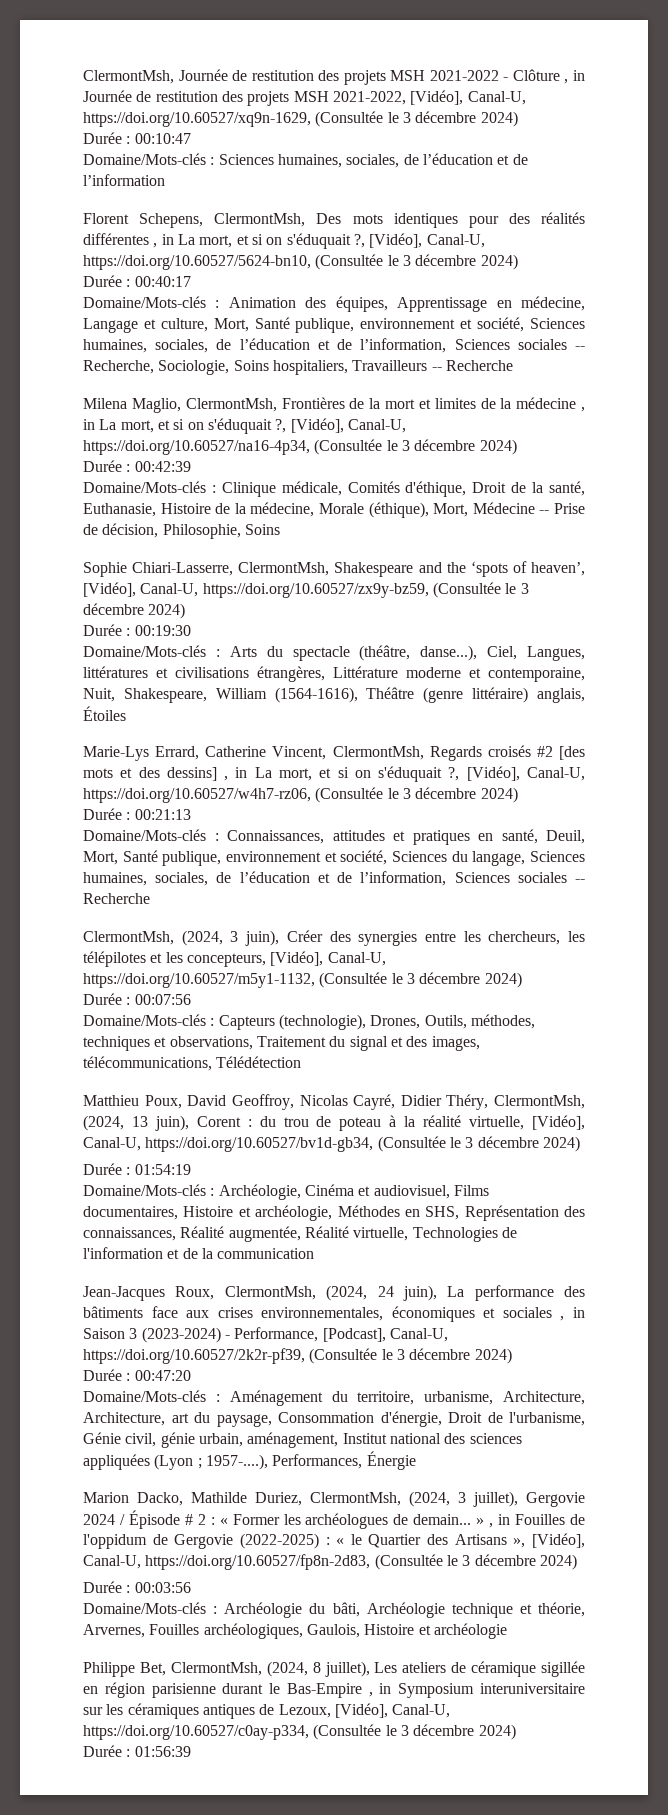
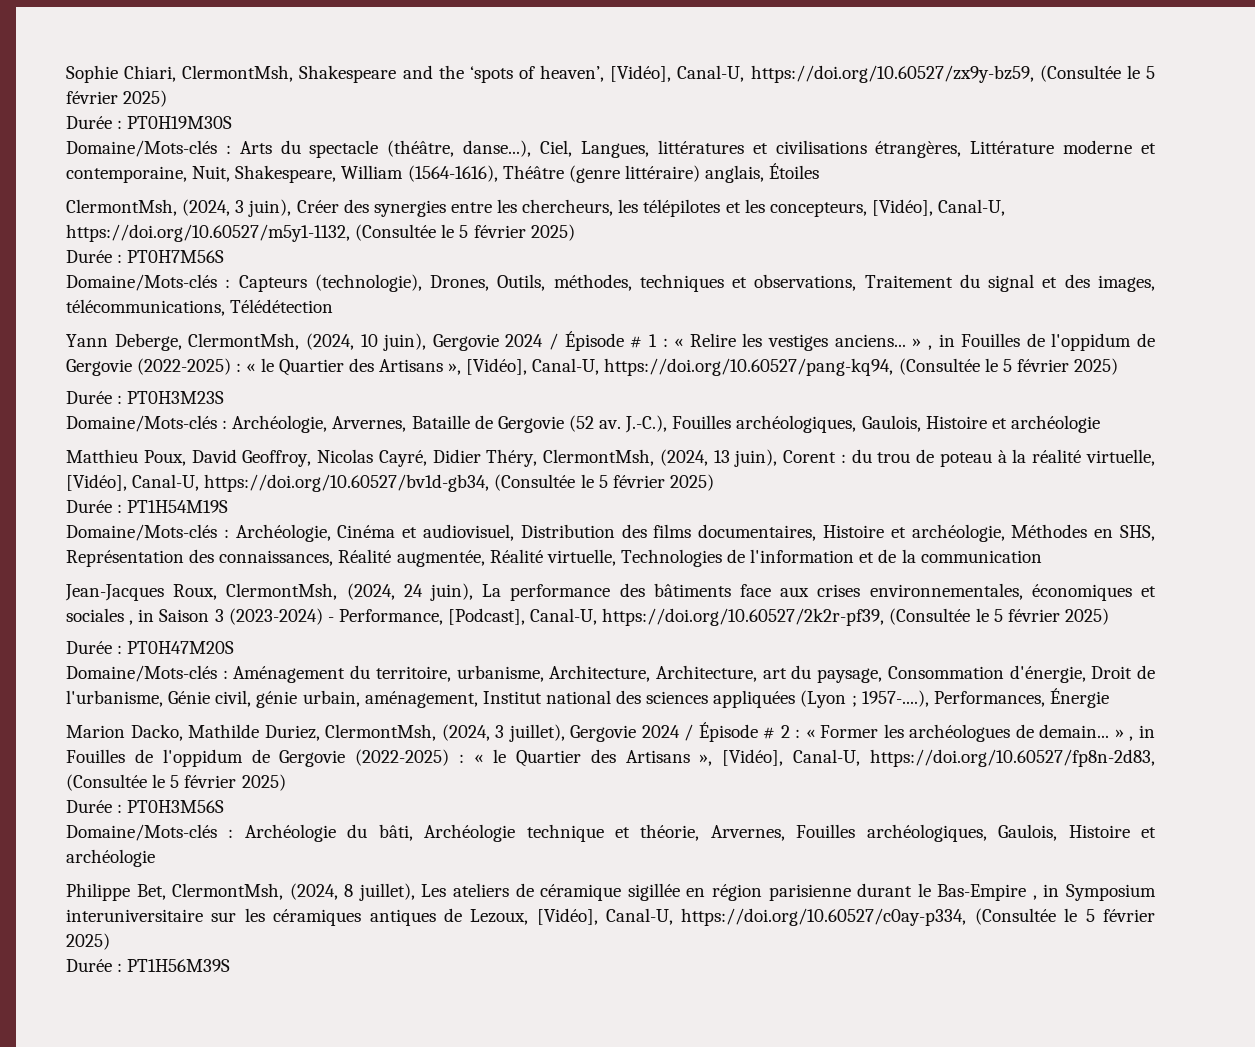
- ClermontMsh, Journée de restitution des projets MSH 2021-2022 - Clôture , in Journée de restitution des projets MSH 2021-2022, [Vidéo], Canal-U, https://doi.org/10.60527/xq9n-1629, (Consultée le 3 décembre 2024)
- Durée : 00:10:47
- Domaine/Mots-clés : Sciences humaines, sociales, de l’éducation et de l’information
- Florent Schepens, ClermontMsh, Des mots identiques pour des réalités différentes , in La mort, et si on s'éduquait ?, [Vidéo], Canal-U, https://doi.org/10.60527/5624-bn10, (Consultée le 3 décembre 2024)
- Durée : 00:40:17
- Domaine/Mots-clés : Animation des équipes, Apprentissage en médecine, Langage et culture, Mort, Santé publique, environnement et société, Sciences humaines, sociales, de l’éducation et de l’information, Sciences sociales -- Recherche, Sociologie, Soins hospitaliers, Travailleurs -- Recherche
- Milena Maglio, ClermontMsh, Frontières de la mort et limites de la médecine , in La mort, et si on s'éduquait ?, [Vidéo], Canal-U, https://doi.org/10.60527/na16-4p34, (Consultée le 3 décembre 2024)
- Durée : 00:42:39
- Domaine/Mots-clés : Clinique médicale, Comités d'éthique, Droit de la santé, Euthanasie, Histoire de la médecine, Morale (éthique), Mort, Médecine -- Prise de décision, Philosophie, Soins
- Sophie Chiari-Lasserre, ClermontMsh, Shakespeare and the ‘spots of heaven’, [Vidéo], Canal-U, https://doi.org/10.60527/zx9y-bz59, (Consultée le 3 décembre 2024)
- Durée : 00:19:30
+ Sophie Chiari, ClermontMsh, Shakespeare and the ‘spots of heaven’, [Vidéo], Canal-U, https://doi.org/10.60527/zx9y-bz59, (Consultée le 5 février 2025)
+ Durée : PT0H19M30S
- Marie-Lys Errard, Catherine Vincent, ClermontMsh, Regards croisés #2 [des mots et des dessins] , in La mort, et si on s'éduquait ?, [Vidéo], Canal-U, https://doi.org/10.60527/w4h7-rz06, (Consultée le 3 décembre 2024)
- Durée : 00:21:13
- Domaine/Mots-clés : Connaissances, attitudes et pratiques en santé, Deuil, Mort, Santé publique, environnement et société, Sciences du langage, Sciences humaines, sociales, de l’éducation et de l’information, Sciences sociales -- Recherche
- ClermontMsh, (2024, 3 juin), Créer des synergies entre les chercheurs, les télépilotes et les concepteurs, [Vidéo], Canal-U, https://doi.org/10.60527/m5y1-1132, (Consultée le 3 décembre 2024)
- Durée : 00:07:56
+ ClermontMsh, (2024, 3 juin), Créer des synergies entre les chercheurs, les télépilotes et les concepteurs, [Vidéo], Canal-U, https://doi.org/10.60527/m5y1-1132, (Consultée le 5 février 2025)
+ Durée : PT0H7M56S
+ Yann Deberge, ClermontMsh, (2024, 10 juin), Gergovie 2024 / Épisode # 1 : « Relire les vestiges anciens... » , in Fouilles de l'oppidum de Gergovie (2022-2025) : « le Quartier des Artisans », [Vidéo], Canal-U, https://doi.org/10.60527/pang-kq94, (Consultée le 5 février 2025)
+ Durée : PT0H3M23S
+ Domaine/Mots-clés : Archéologie, Arvernes, Bataille de Gergovie (52 av. J.-C.), Fouilles archéologiques, Gaulois, Histoire et archéologie
- Matthieu Poux, David Geoffroy, Nicolas Cayré, Didier Théry, ClermontMsh, (2024, 13 juin), Corent : du trou de poteau à la réalité virtuelle, [Vidéo], Canal-U, https://doi.org/10.60527/bv1d-gb34, (Consultée le 3 décembre 2024)
- Durée : 01:54:19
+ Matthieu Poux, David Geoffroy, Nicolas Cayré, Didier Théry, ClermontMsh, (2024, 13 juin), Corent : du trou de poteau à la réalité virtuelle, [Vidéo], Canal-U, https://doi.org/10.60527/bv1d-gb34, (Consultée le 5 février 2025)
+ Durée : PT1H54M19S
- Domaine/Mots-clés : Archéologie, Cinéma et audiovisuel, Films documentaires, Histoire et archéologie, Méthodes en SHS, Représentation des connaissances, Réalité augmentée, Réalité virtuelle, Technologies de l'information et de la communication
+ Domaine/Mots-clés : Archéologie, Cinéma et audiovisuel, Distribution des films documentaires, Histoire et archéologie, Méthodes en SHS, Représentation des connaissances, Réalité augmentée, Réalité virtuelle, Technologies de l'information et de la communication
- Jean-Jacques Roux, ClermontMsh, (2024, 24 juin), La performance des bâtiments face aux crises environnementales, économiques et sociales , in Saison 3 (2023-2024) - Performance, [Podcast], Canal-U, https://doi.org/10.60527/2k2r-pf39, (Consultée le 3 décembre 2024)
- Durée : 00:47:20
+ Jean-Jacques Roux, ClermontMsh, (2024, 24 juin), La performance des bâtiments face aux crises environnementales, économiques et sociales , in Saison 3 (2023-2024) - Performance, [Podcast], Canal-U, https://doi.org/10.60527/2k2r-pf39, (Consultée le 5 février 2025)
+ Durée : PT0H47M20S
- Marion Dacko, Mathilde Duriez, ClermontMsh, (2024, 3 juillet), Gergovie 2024 / Épisode # 2 : « Former les archéologues de demain... » , in Fouilles de l'oppidum de Gergovie (2022-2025) : « le Quartier des Artisans », [Vidéo], Canal-U, https://doi.org/10.60527/fp8n-2d83, (Consultée le 3 décembre 2024)
- Durée : 00:03:56
+ Marion Dacko, Mathilde Duriez, ClermontMsh, (2024, 3 juillet), Gergovie 2024 / Épisode # 2 : « Former les archéologues de demain... » , in Fouilles de l'oppidum de Gergovie (2022-2025) : « le Quartier des Artisans », [Vidéo], Canal-U, https://doi.org/10.60527/fp8n-2d83, (Consultée le 5 février 2025)
+ Durée : PT0H3M56S
- Philippe Bet, ClermontMsh, (2024, 8 juillet), Les ateliers de céramique sigillée en région parisienne durant le Bas-Empire , in Symposium interuniversitaire sur les céramiques antiques de Lezoux, [Vidéo], Canal-U, https://doi.org/10.60527/c0ay-p334, (Consultée le 3 décembre 2024)
- Durée : 01:56:39
+ Philippe Bet, ClermontMsh, (2024, 8 juillet), Les ateliers de céramique sigillée en région parisienne durant le Bas-Empire , in Symposium interuniversitaire sur les céramiques antiques de Lezoux, [Vidéo], Canal-U, https://doi.org/10.60527/c0ay-p334, (Consultée le 5 février 2025)
+ Durée : PT1H56M39S

